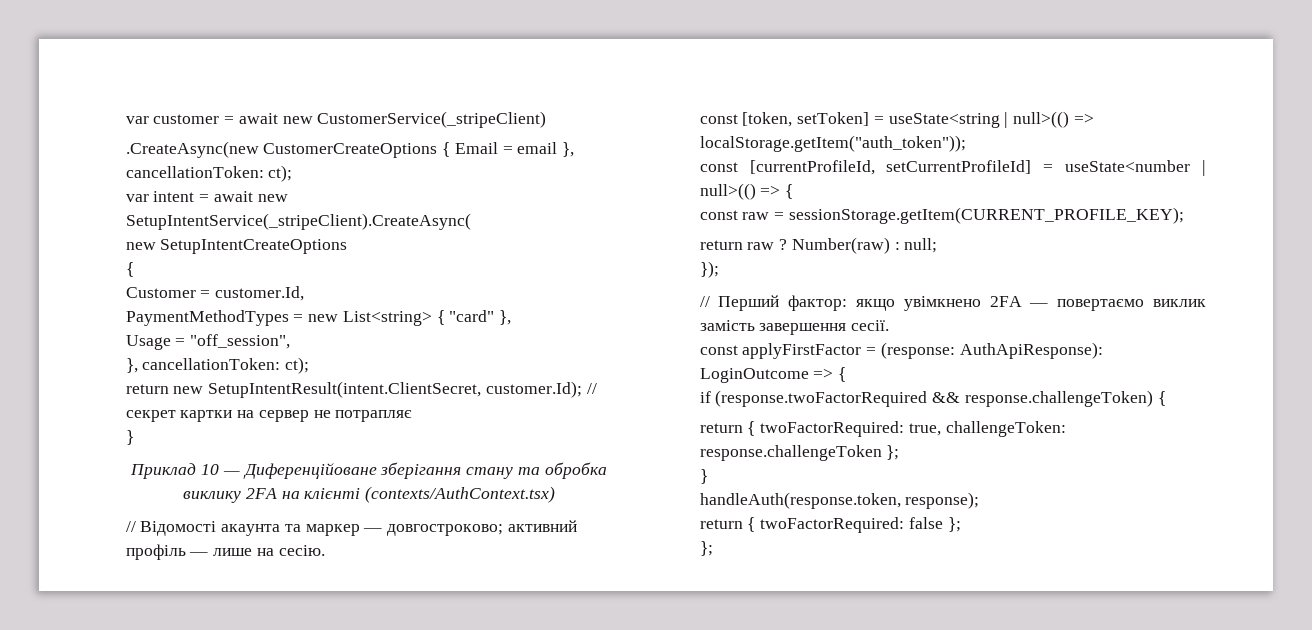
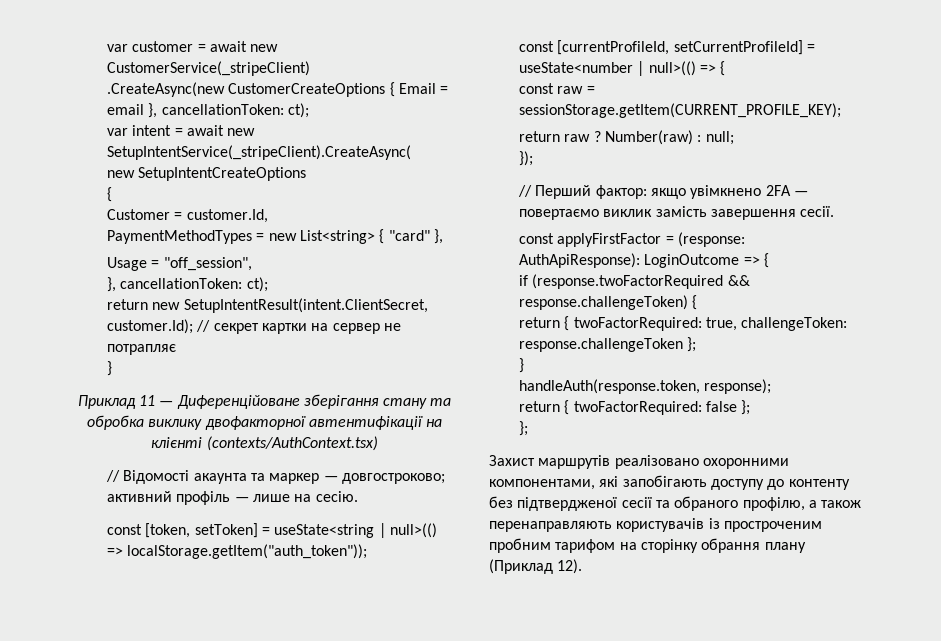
- Приклад 10 — Диференційоване зберігання стану та обробка виклику 2FA на клієнті (contexts/AuthContext.tsx)
+ Приклад 11 — Диференційоване зберігання стану та обробка виклику двофакторної автентифікації на клієнті (contexts/AuthContext.tsx)
+ Захист маршрутів реалізовано охоронними компонентами, які запобігають доступу до контенту без підтвердженої сесії та обраного профілю, а також перенаправляють користувачів із простроченим пробним тарифом на сторінку обрання плану (Приклад 12).

